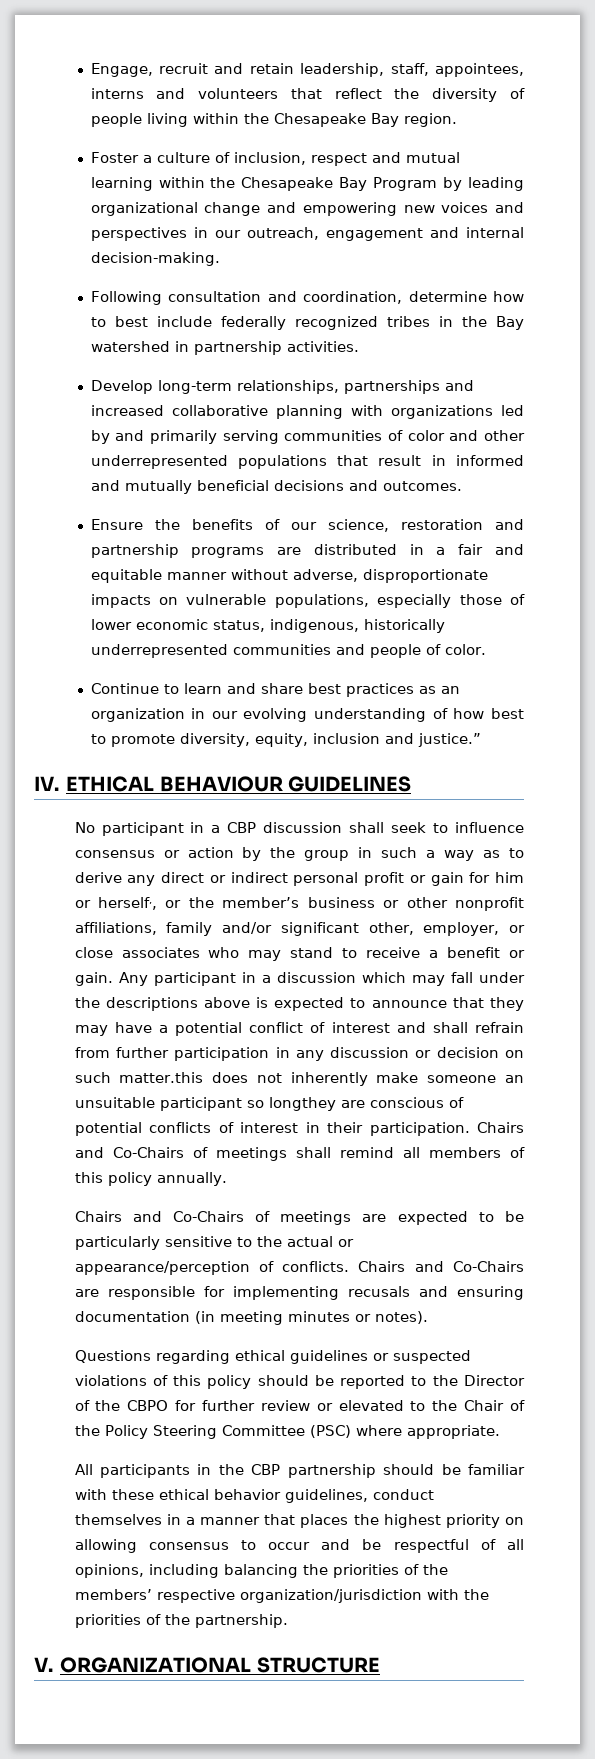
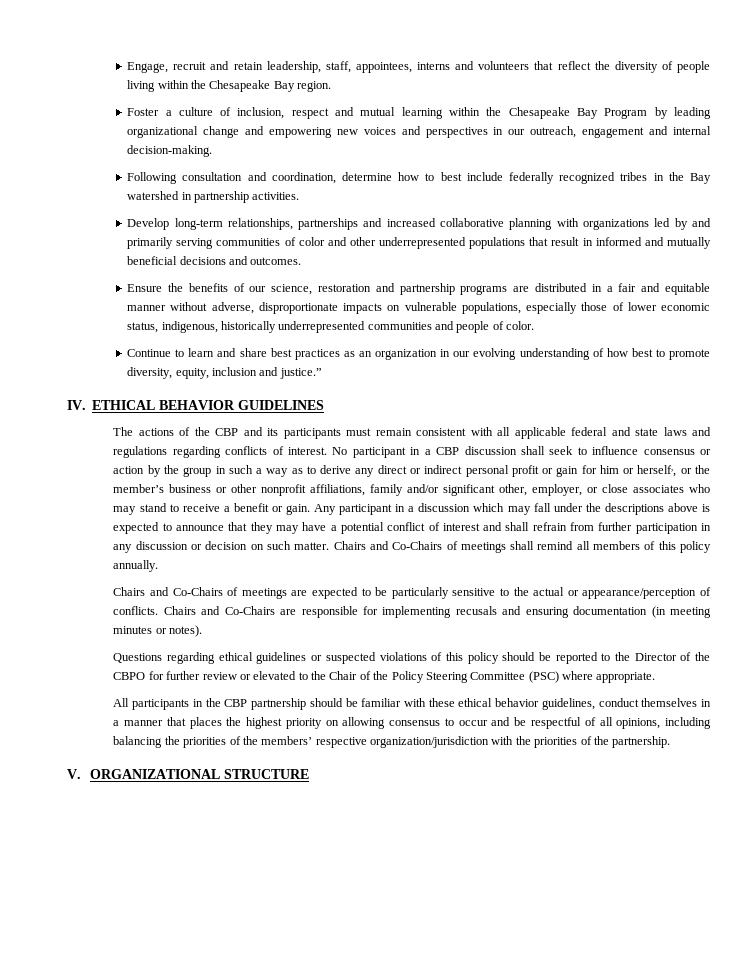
- IV. ETHICAL BEHAVIOUR GUIDELINES
+ IV. ETHICAL BEHAVIOR GUIDELINES
+ The actions of the CBP and its participants must remain consistent with all applicable federal and state laws and regulations regarding conflicts of interest.
- Any participant in a discussion which may fall under the descriptions above is expected to announce that they may have a potential conflict of interest and shall refrain from further participation in any discussion or decision on such matter.this does not inherently make someone an unsuitable participant so longthey are conscious of potential conflicts of interest in their participation.
+ Any participant in a discussion which may fall under the descriptions above is expected to announce that they may have a potential conflict of interest and shall refrain from further participation in any discussion or decision on such matter.

